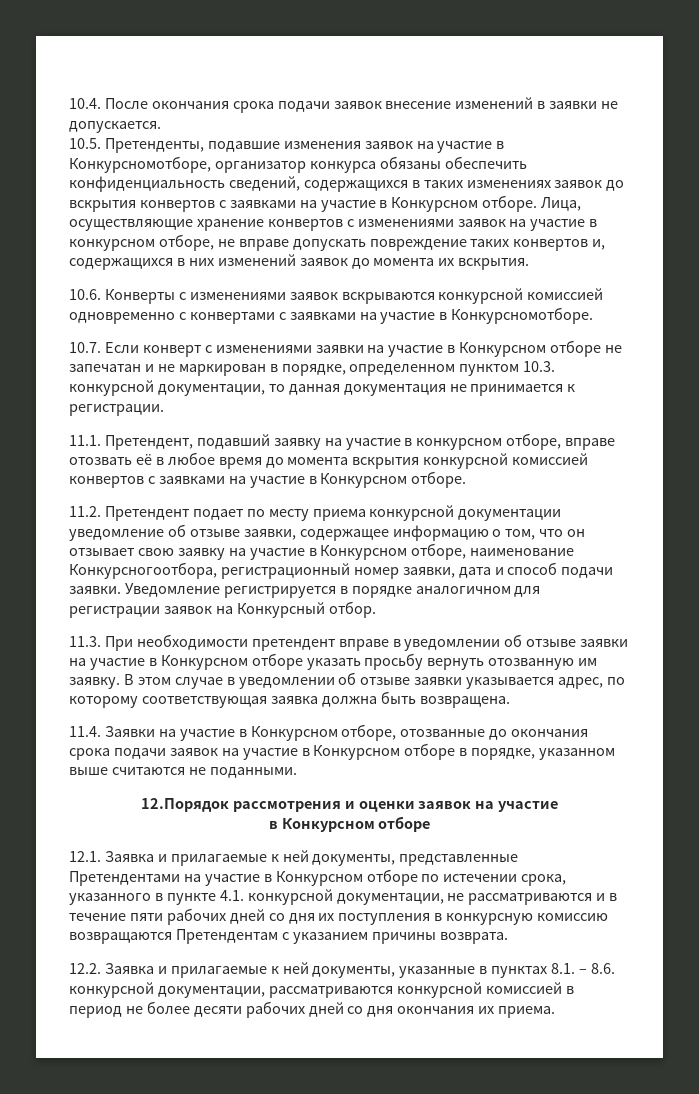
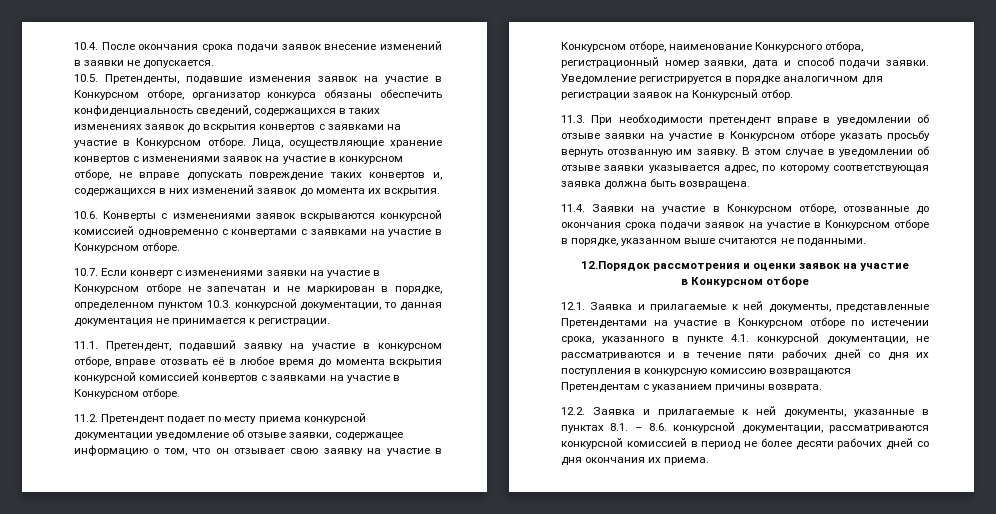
- 10.5. Претенденты, подавшие изменения заявок на участие в Конкурсномотборе, организатор конкурса обязаны обеспечить конфиденциальность сведений, содержащихся в таких изменениях заявок до вскрытия конвертов с заявками на участие в Конкурсном отборе.
+ 10.5. Претенденты, подавшие изменения заявок на участие в Конкурсном отборе, организатор конкурса обязаны обеспечить конфиденциальность сведений, содержащихся в таких изменениях заявок до вскрытия конвертов с заявками на участие в Конкурсном отборе.
- 10.6. Конверты с изменениями заявок вскрываются конкурсной комиссией одновременно с конвертами с заявками на участие в Конкурсномотборе.
+ 10.6. Конверты с изменениями заявок вскрываются конкурсной комиссией одновременно с конвертами с заявками на участие в Конкурсном отборе.
- 11.2. Претендент подает по месту приема конкурсной документации уведомление об отзыве заявки, содержащее информацию о том, что он отзывает свою заявку на участие в Конкурсном отборе, наименование Конкурсногоотбора, регистрационный номер заявки, дата и способ подачи заявки.
+ 11.2. Претендент подает по месту приема конкурсной документации уведомление об отзыве заявки, содержащее информацию о том, что он отзывает свою заявку на участие в Конкурсном отборе, наименование Конкурсного отбора, регистрационный номер заявки, дата и способ подачи заявки.

